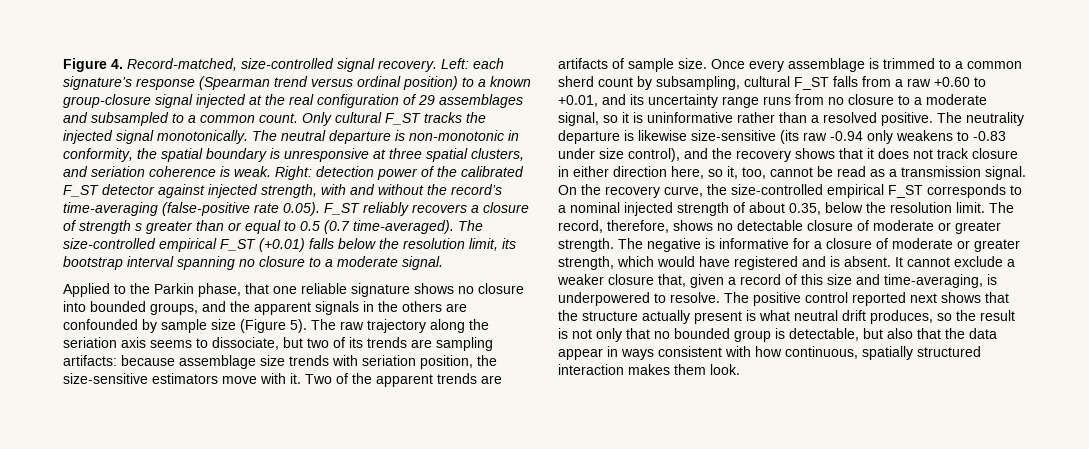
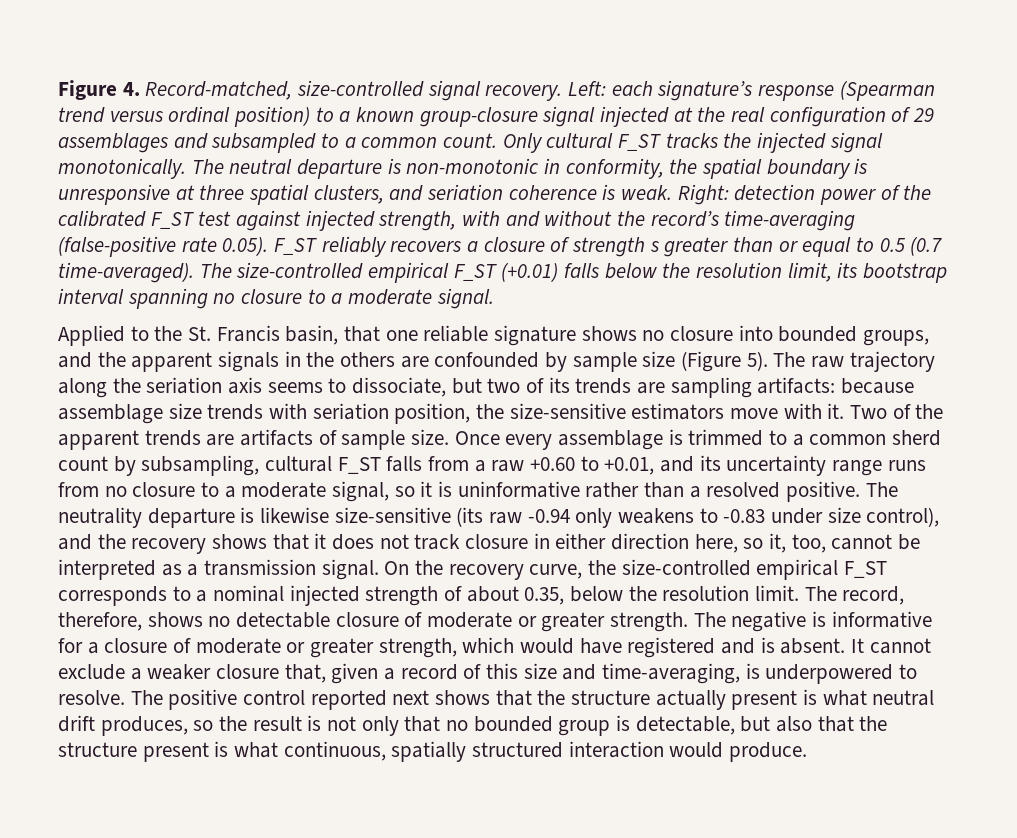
- Right: detection power of the calibrated F_ST detector against injected strength, with and without the record’s time-averaging (false-positive rate 0.05). F_ST reliably recovers a closure of strength s greater than or equal to 0.5 (0.7 time-averaged).
+ Right: detection power of the calibrated F_ST test against injected strength, with and without the record’s time-averaging (false-positive rate 0.05). F_ST reliably recovers a closure of strength s greater than or equal to 0.5 (0.7 time-averaged).
- Applied to the Parkin phase, that one reliable signature shows no closure into bounded groups, and the apparent signals in the others are confounded by sample size (Figure 5).
+ Applied to the St. Francis basin, that one reliable signature shows no closure into bounded groups, and the apparent signals in the others are confounded by sample size (Figure 5).
- The neutrality departure is likewise size-sensitive (its raw -0.94 only weakens to -0.83 under size control), and the recovery shows that it does not track closure in either direction here, so it, too, cannot be read as a transmission signal.
+ The neutrality departure is likewise size-sensitive (its raw -0.94 only weakens to -0.83 under size control), and the recovery shows that it does not track closure in either direction here, so it, too, cannot be interpreted as a transmission signal.
- The positive control reported next shows that the structure actually present is what neutral drift produces, so the result is not only that no bounded group is detectable, but also that the data appear in ways consistent with how continuous, spatially structured interaction makes them look.
+ The positive control reported next shows that the structure actually present is what neutral drift produces, so the result is not only that no bounded group is detectable, but also that the structure present is what continuous, spatially structured interaction would produce.

